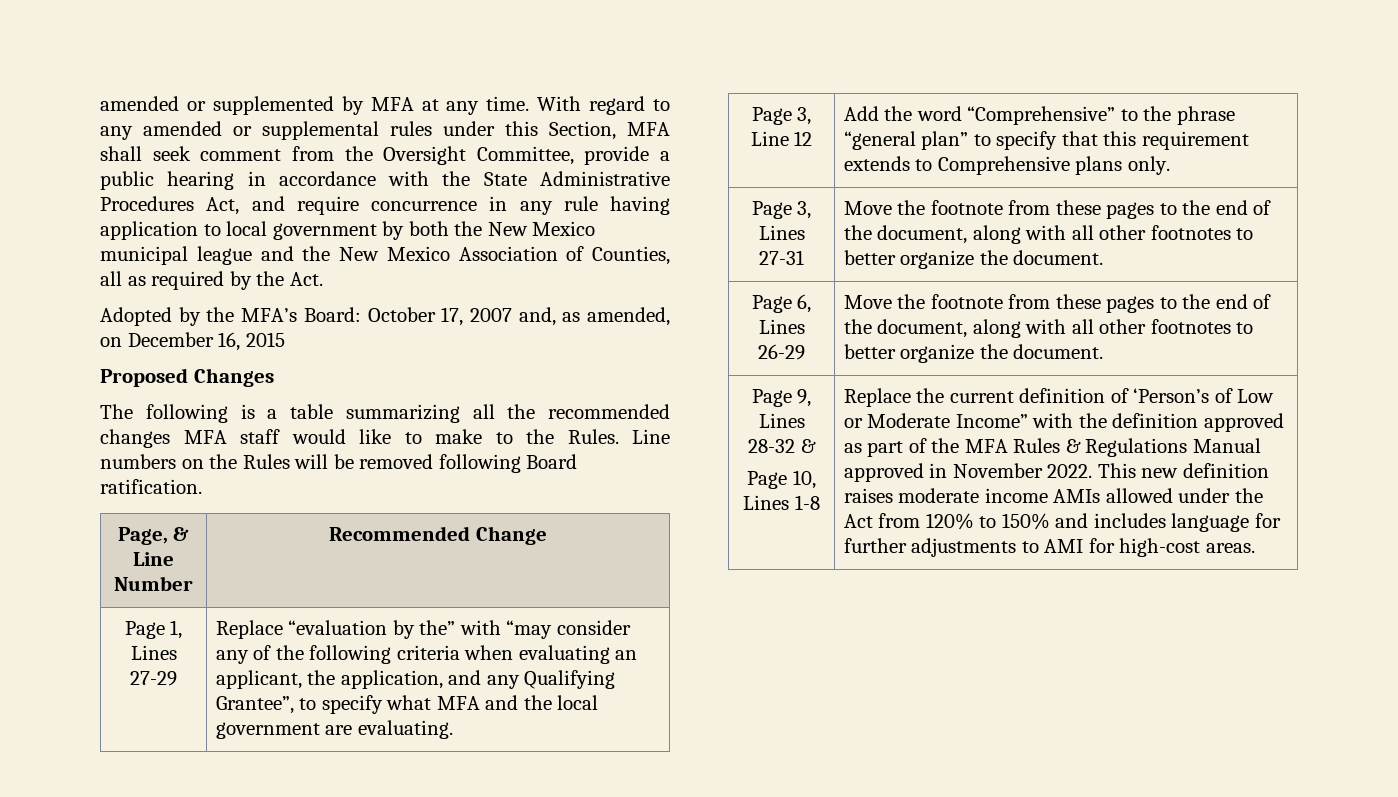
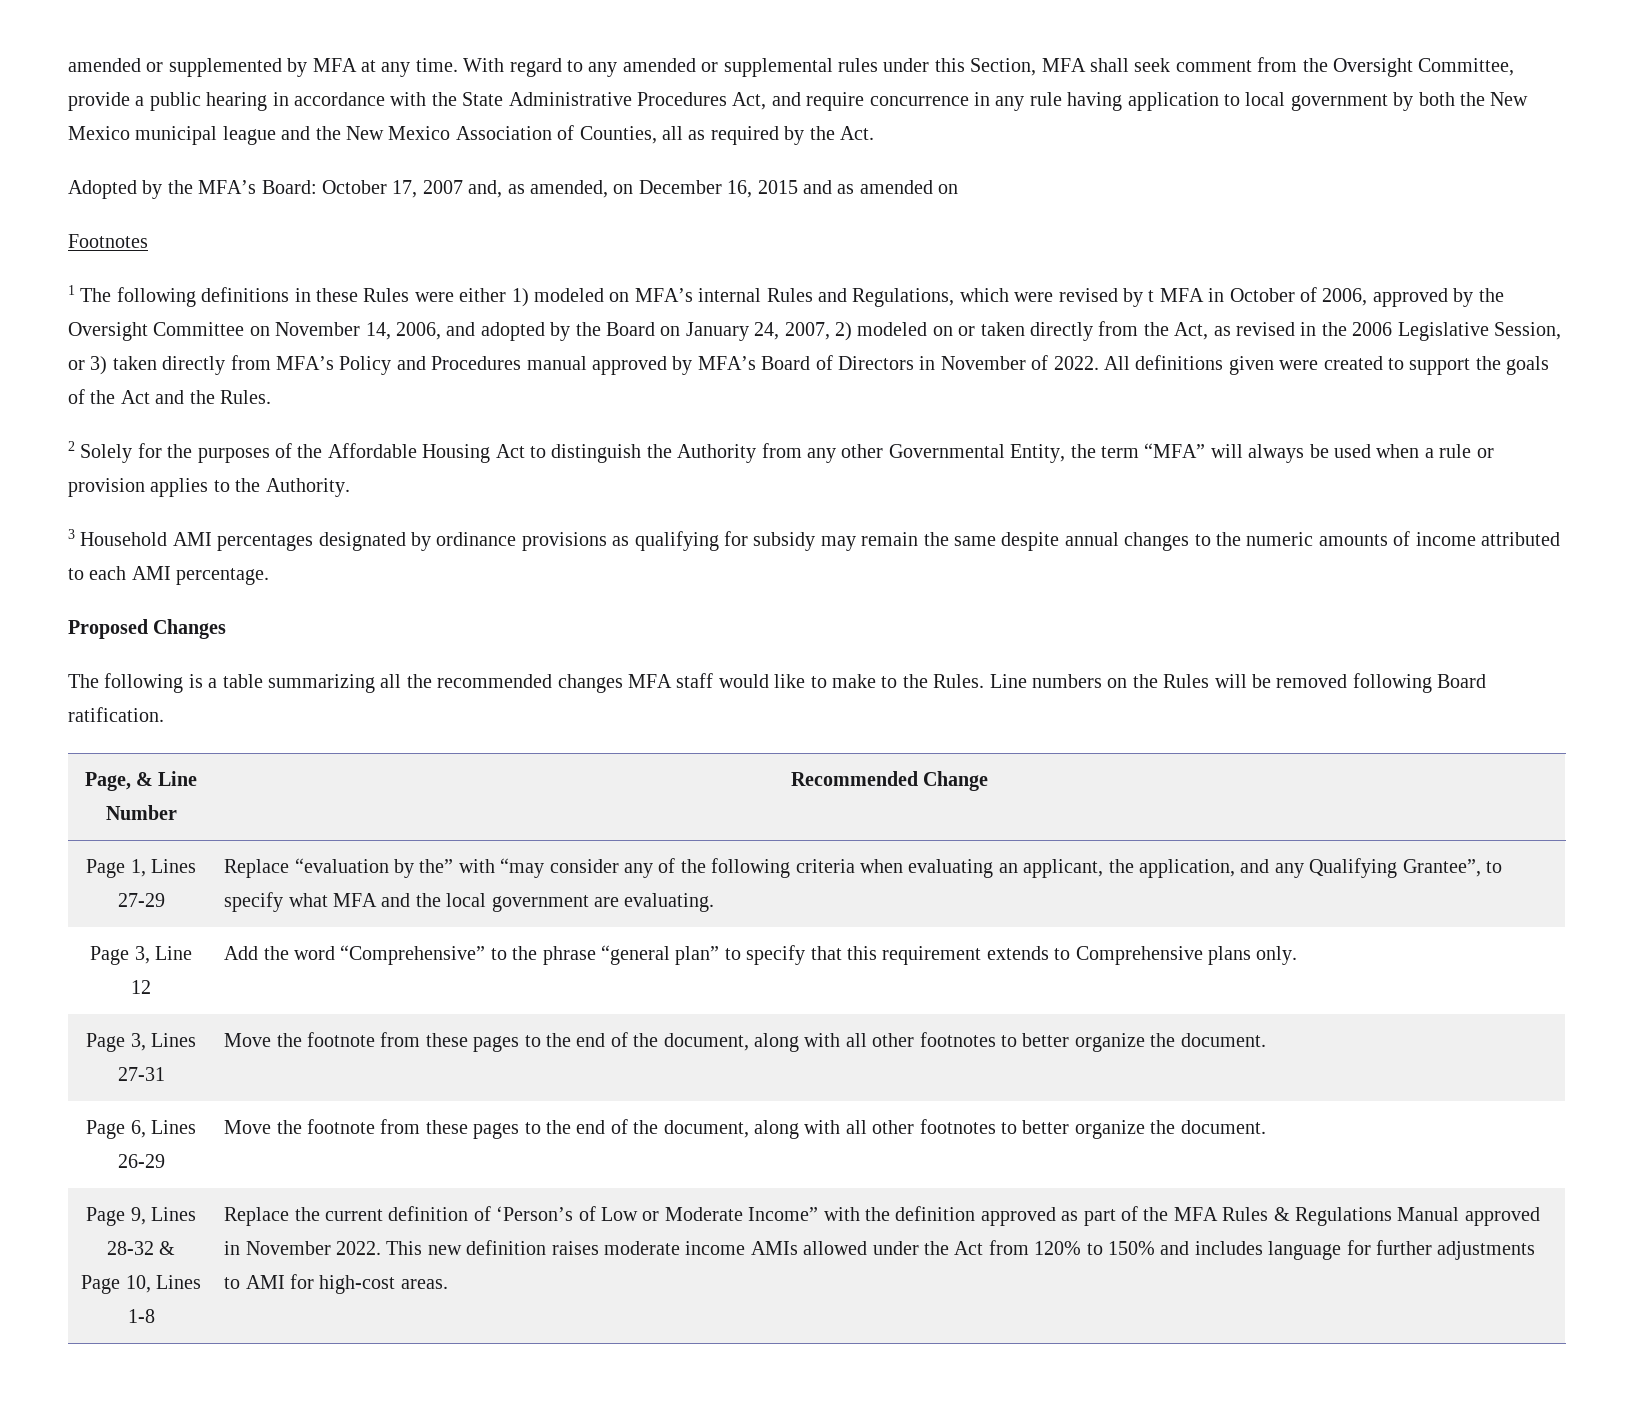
- Adopted by the MFA’s Board: October 17, 2007 and, as amended, on December 16, 2015
+ Adopted by the MFA’s Board: October 17, 2007 and, as amended, on December 16, 2015 and as amended on
+ Footnotes
+ 1 The following definitions in these Rules were either 1) modeled on MFA’s internal Rules and Regulations, which were revised by t MFA in October of 2006, approved by the Oversight Committee on November 14, 2006, and adopted by the Board on January 24, 2007, 2) modeled on or taken directly from the Act, as revised in the 2006 Legislative Session, or 3) taken directly from MFA’s Policy and Procedures manual approved by MFA’s Board of Directors in November of 2022. All definitions given were created to support the goals of the Act and the Rules.
+ 2 Solely for the purposes of the Affordable Housing Act to distinguish the Authority from any other Governmental Entity, the term “MFA” will always be used when a rule or provision applies to the Authority.
+ 3 Household AMI percentages designated by ordinance provisions as qualifying for subsidy may remain the same despite annual changes to the numeric amounts of income attributed to each AMI percentage.

